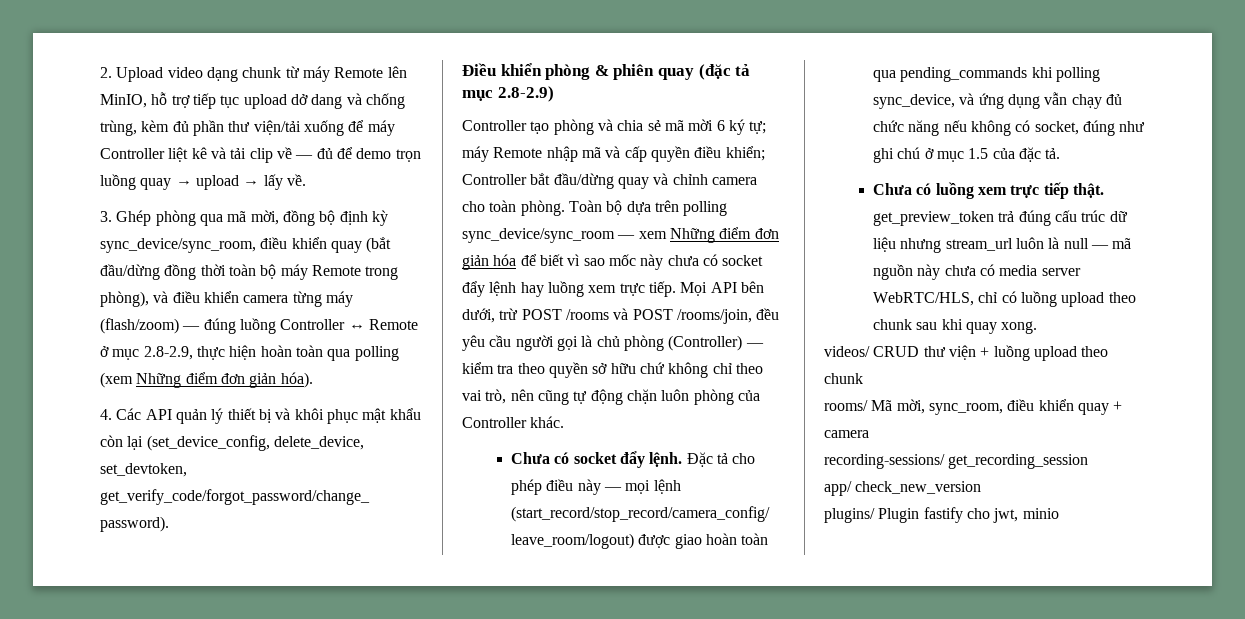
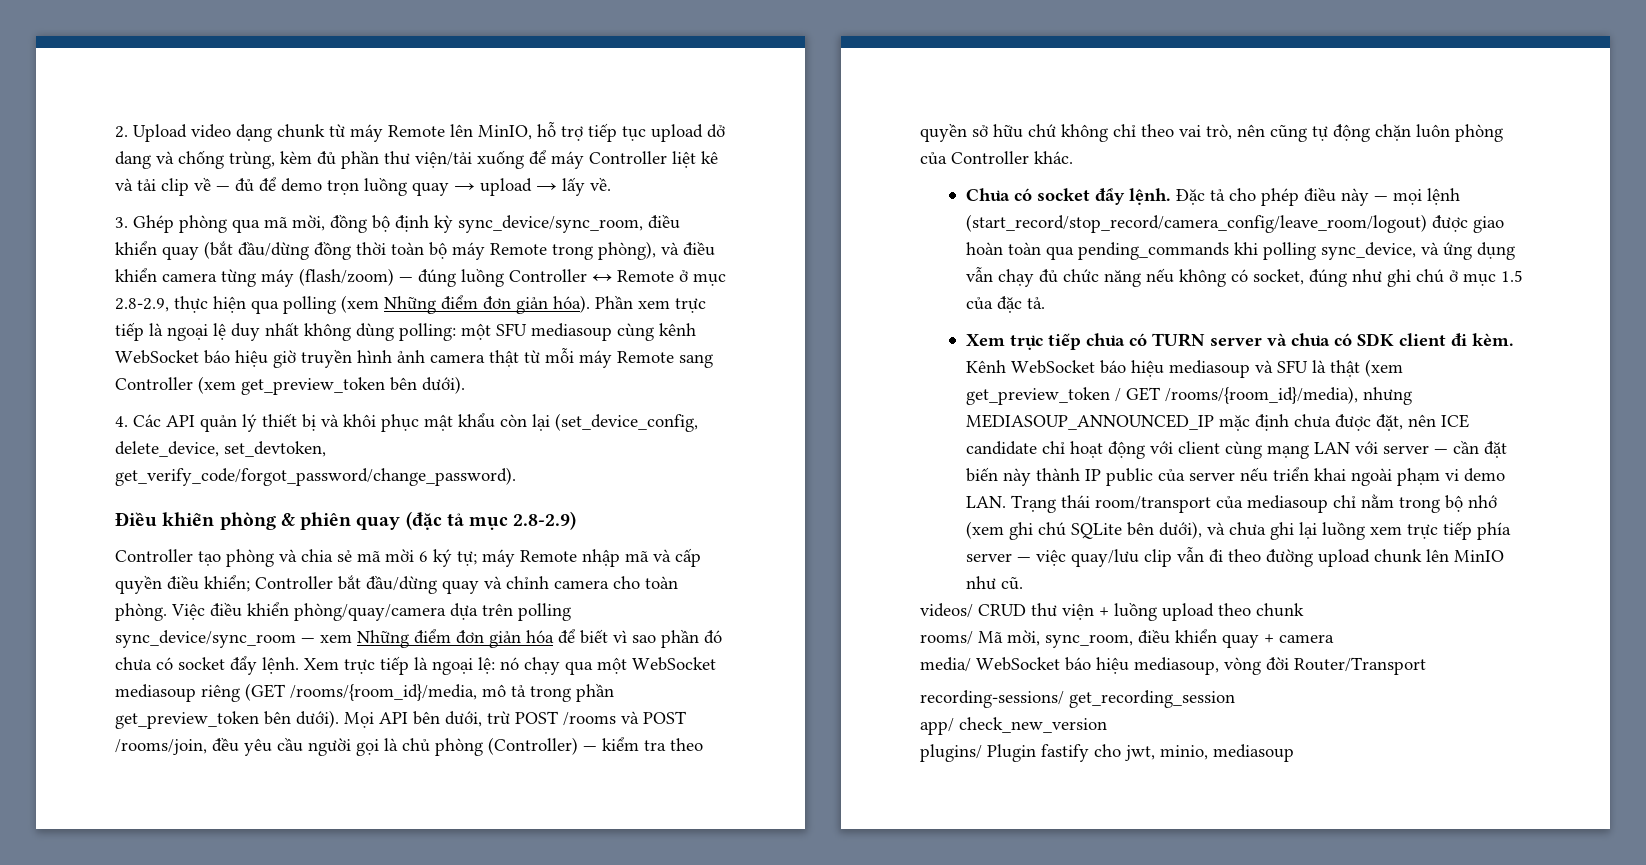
- 3. Ghép phòng qua mã mời, đồng bộ định kỳ sync_device/sync_room, điều khiển quay (bắt đầu/dừng đồng thời toàn bộ máy Remote trong phòng), và điều khiển camera từng máy (flash/zoom) — đúng luồng Controller ↔ Remote ở mục 2.8-2.9, thực hiện hoàn toàn qua polling (xem Những điểm đơn giản hóa).
+ 3. Ghép phòng qua mã mời, đồng bộ định kỳ sync_device/sync_room, điều khiển quay (bắt đầu/dừng đồng thời toàn bộ máy Remote trong phòng), và điều khiển camera từng máy (flash/zoom) — đúng luồng Controller ↔ Remote ở mục 2.8-2.9, thực hiện qua polling (xem Những điểm đơn giản hóa). Phần xem trực tiếp là ngoại lệ duy nhất không dùng polling: một SFU mediasoup cùng kênh WebSocket báo hiệu giờ truyền hình ảnh camera thật từ mỗi máy Remote sang Controller (xem get_preview_token bên dưới).
- Toàn bộ dựa trên polling sync_device/sync_room — xem Những điểm đơn giản hóa để biết vì sao mốc này chưa có socket đẩy lệnh hay luồng xem trực tiếp.
+ Việc điều khiển phòng/quay/camera dựa trên polling sync_device/sync_room — xem Những điểm đơn giản hóa để biết vì sao phần đó chưa có socket đẩy lệnh. Xem trực tiếp là ngoại lệ: nó chạy qua một WebSocket mediasoup riêng (GET /rooms/{room_id}/media, mô tả trong phần get_preview_token bên dưới).
- Chưa có luồng xem trực tiếp thật. get_preview_token trả đúng cấu trúc dữ liệu nhưng stream_url luôn là null — mã nguồn này chưa có media server WebRTC/HLS, chỉ có luồng upload theo chunk sau khi quay xong.
+ Xem trực tiếp chưa có TURN server và chưa có SDK client đi kèm. Kênh WebSocket báo hiệu mediasoup và SFU là thật (xem get_preview_token / GET /rooms/{room_id}/media), nhưng MEDIASOUP_ANNOUNCED_IP mặc định chưa được đặt, nên ICE candidate chỉ hoạt động với client cùng mạng LAN với server — cần đặt biến này thành IP public của server nếu triển khai ngoài phạm vi demo LAN. Trạng thái room/transport của mediasoup chỉ nằm trong bộ nhớ (xem ghi chú SQLite bên dưới), và chưa ghi lại luồng xem trực tiếp phía server — việc quay/lưu clip vẫn đi theo đường upload chunk lên MinIO như cũ.
+ media/ WebSocket báo hiệu mediasoup, vòng đời Router/Transport
- plugins/ Plugin fastify cho jwt, minio
+ plugins/ Plugin fastify cho jwt, minio, mediasoup

